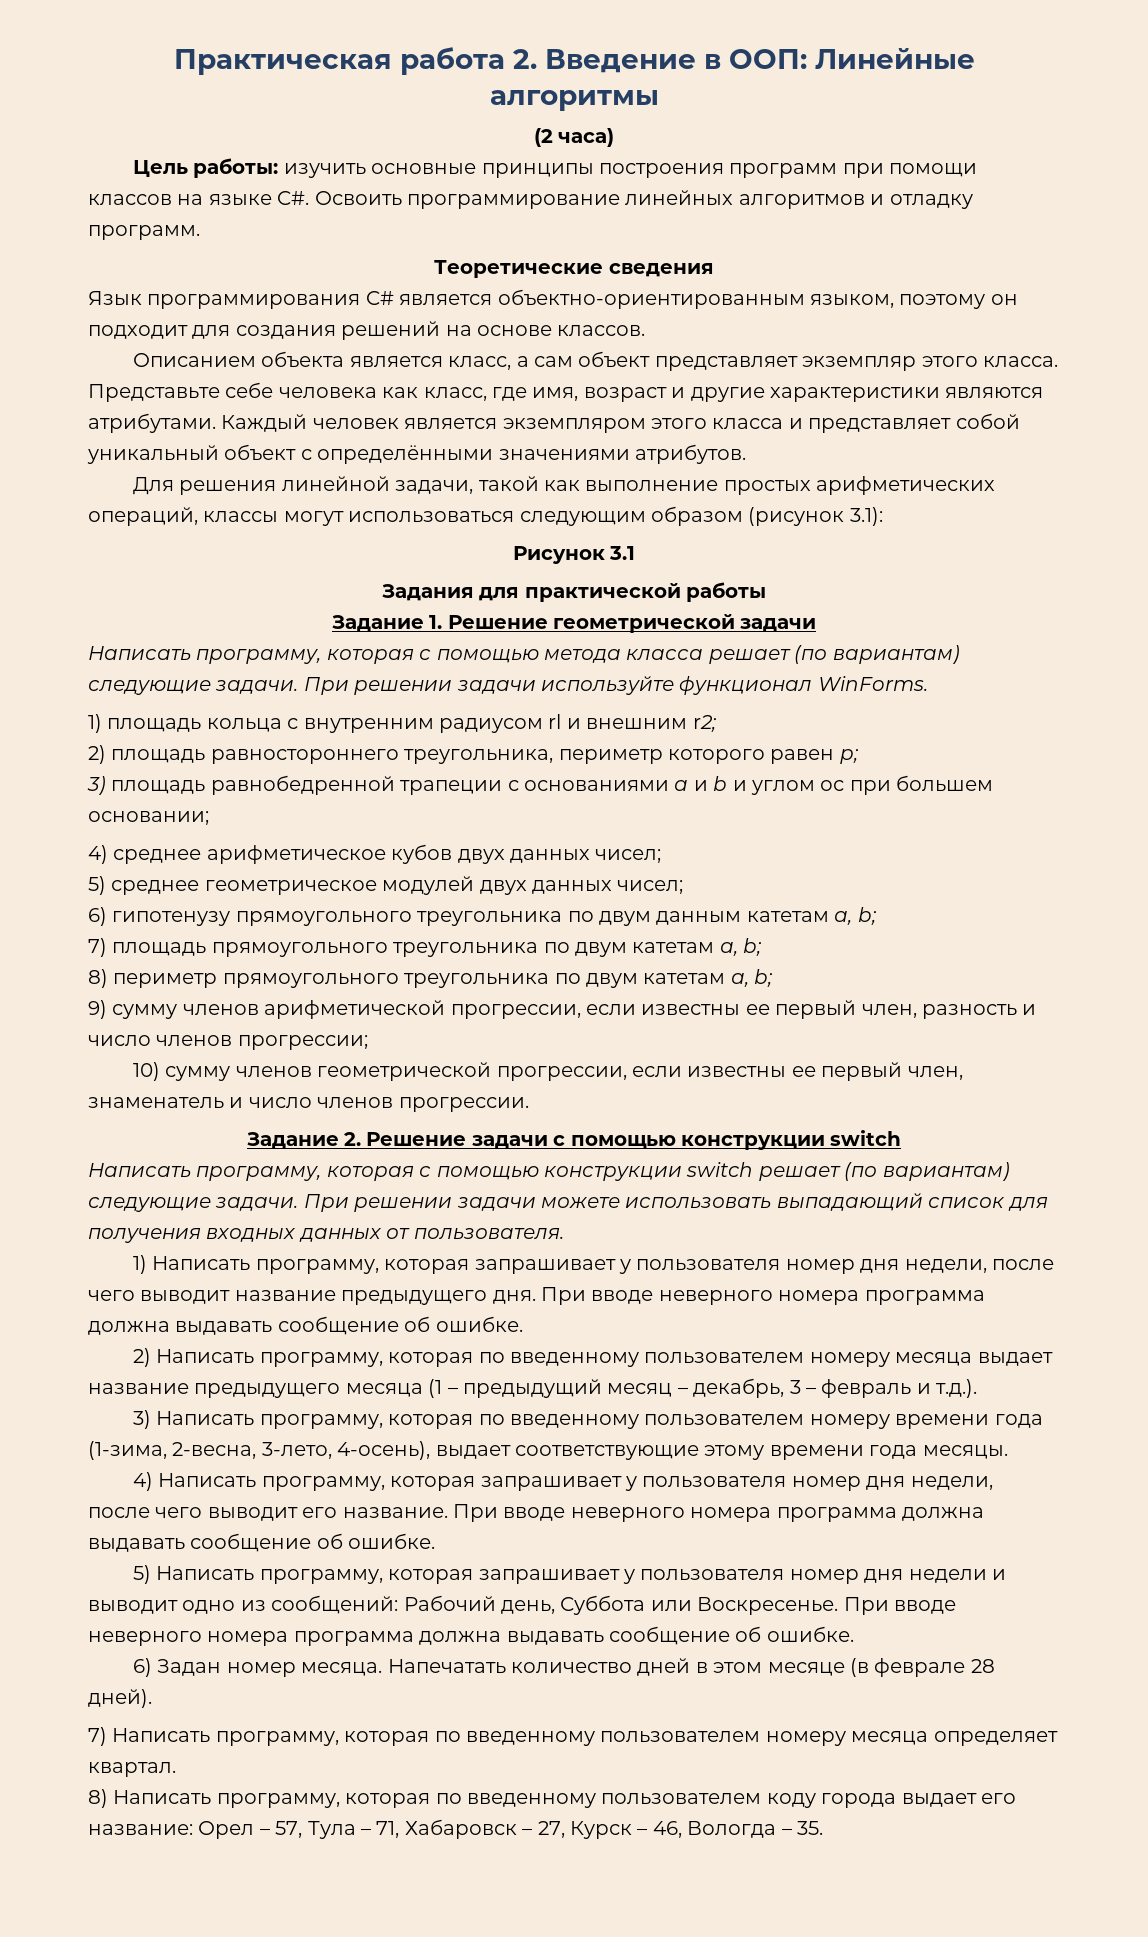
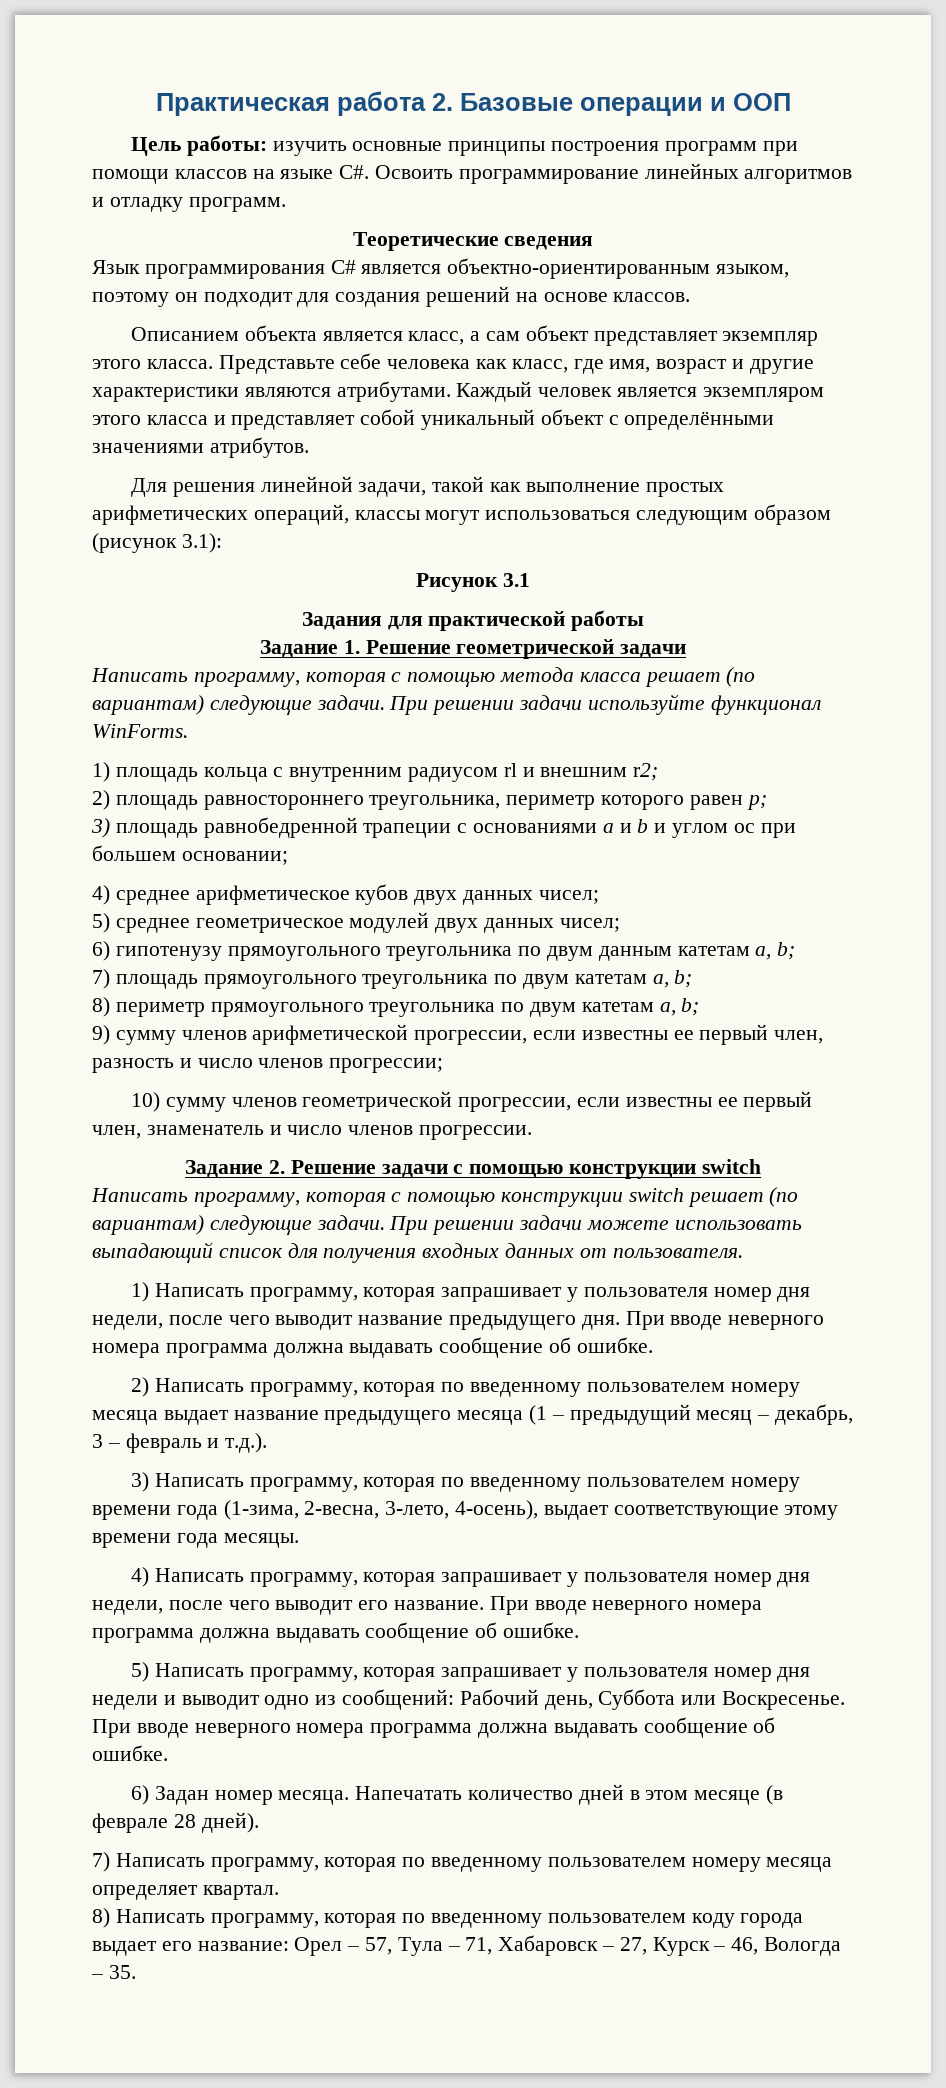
- Практическая работа 2. Введение в ООП: Линейные алгоритмы
- (2 часа)
+ Практическая работа 2. Базовые операции и ООП

